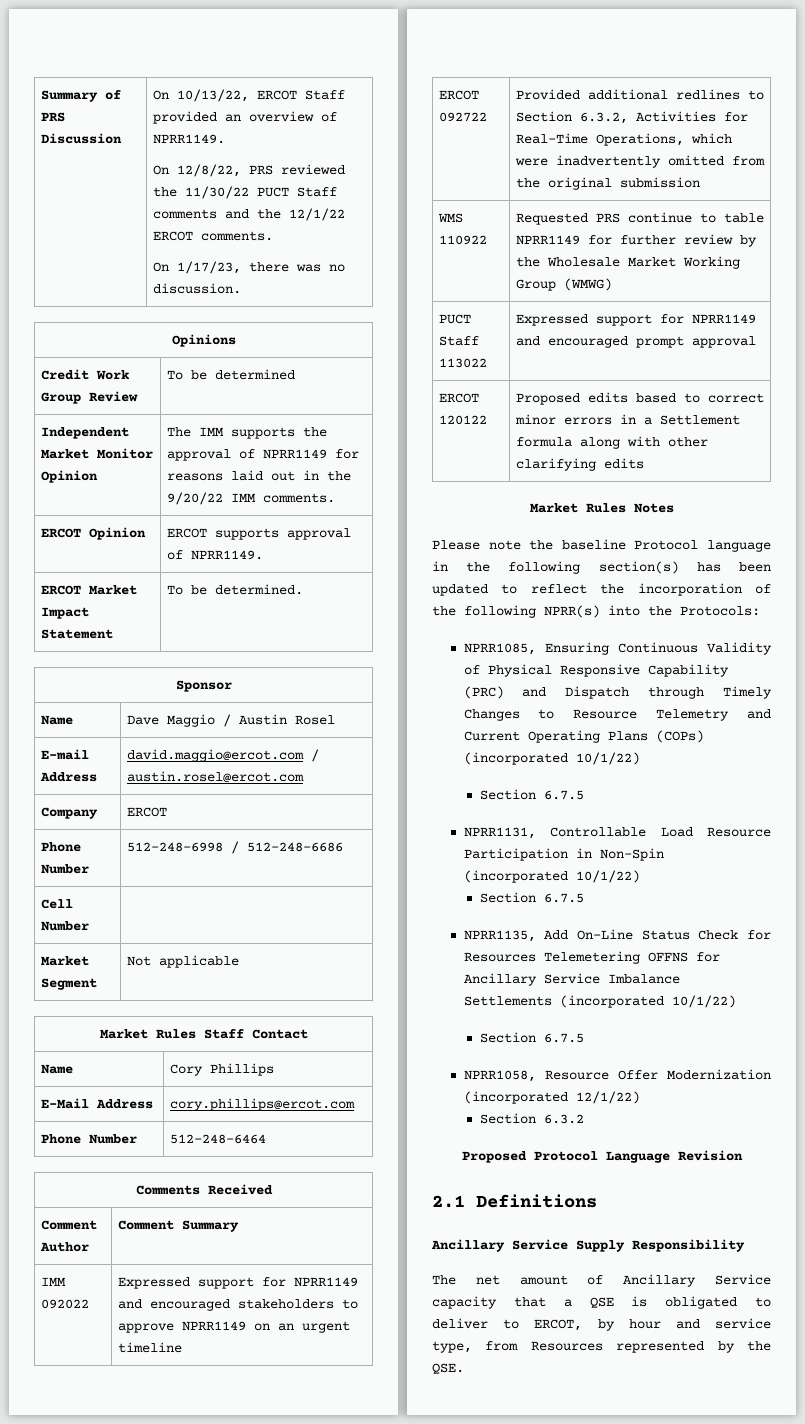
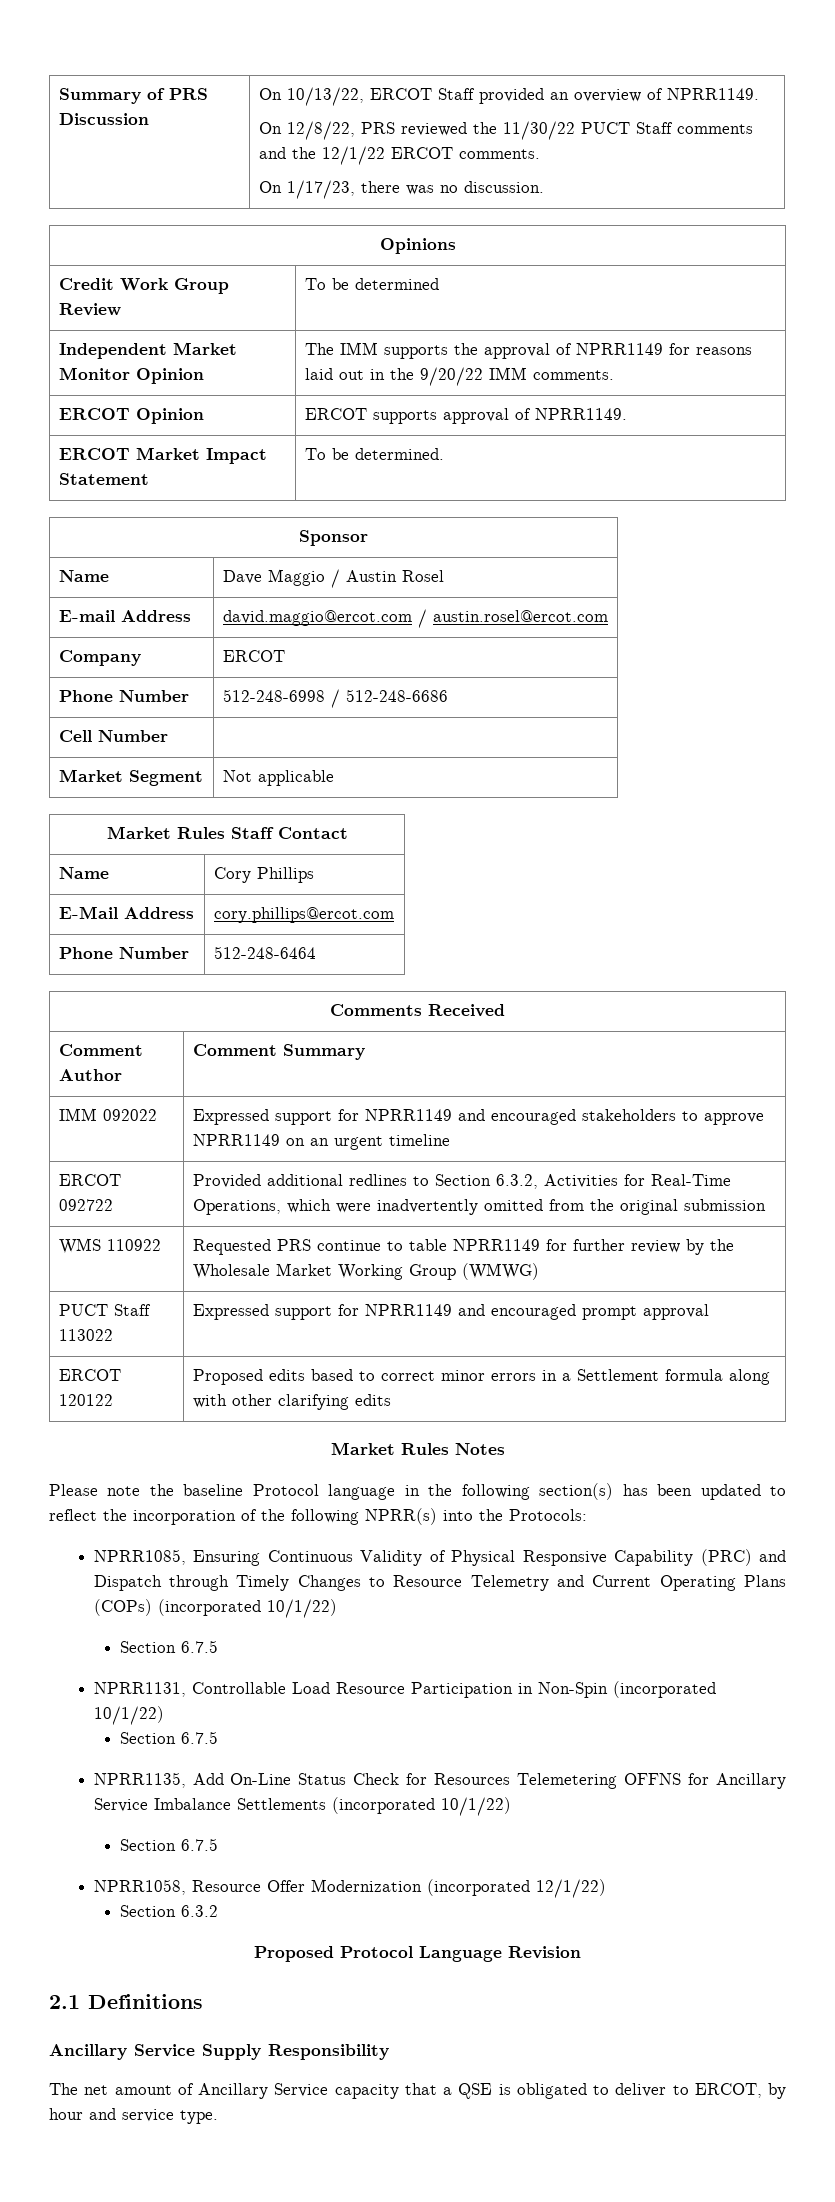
- The net amount of Ancillary Service capacity that a QSE is obligated to deliver to ERCOT, by hour and service type, from Resources represented by the QSE.
+ The net amount of Ancillary Service capacity that a QSE is obligated to deliver to ERCOT, by hour and service type.

